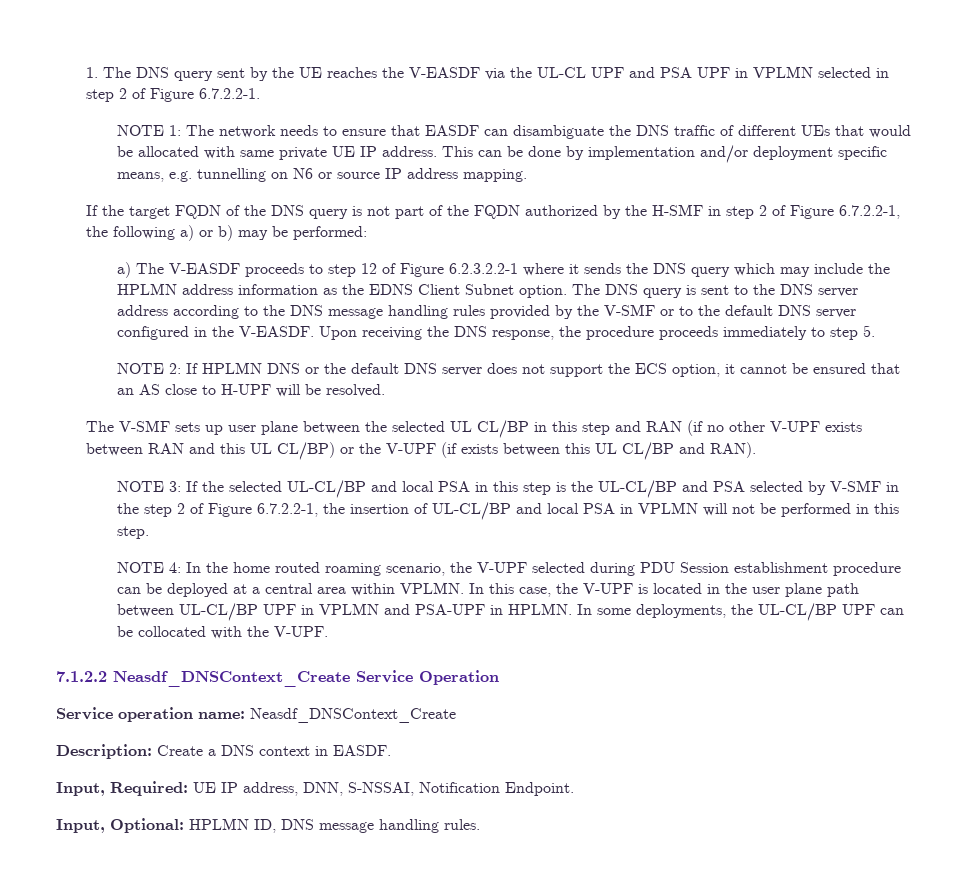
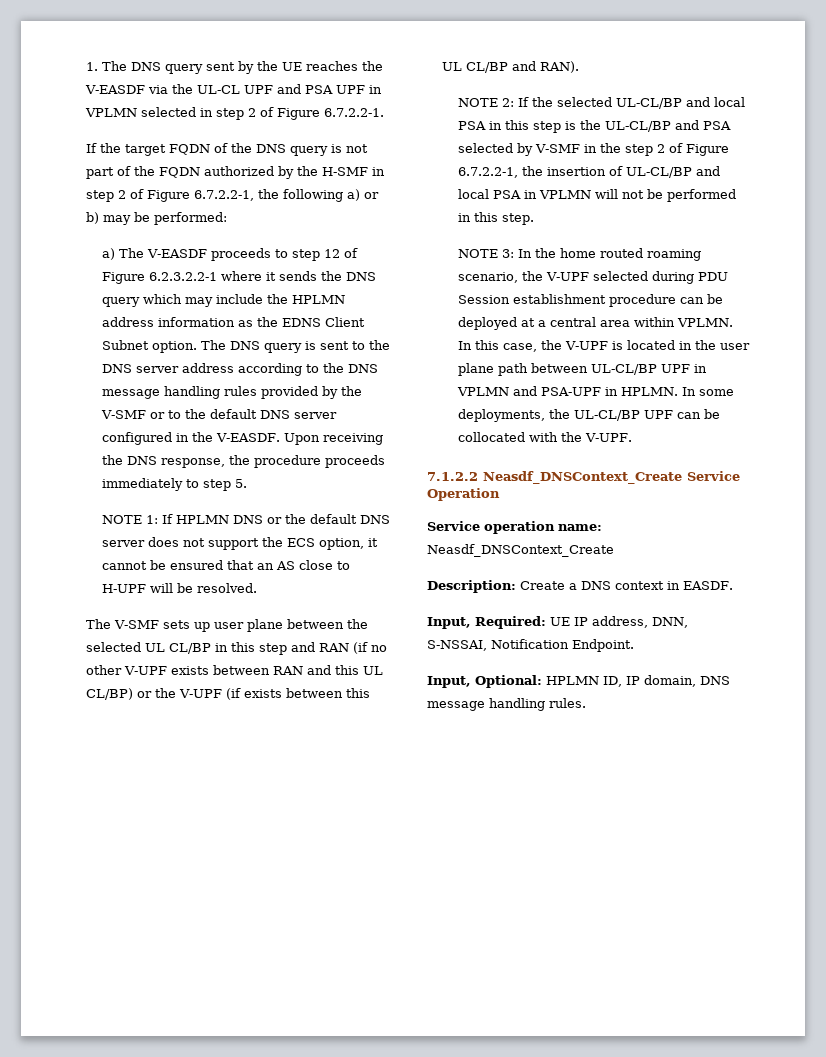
- NOTE 1: The network needs to ensure that EASDF can disambiguate the DNS traffic of different UEs that would be allocated with same private UE IP address. This can be done by implementation and/or deployment specific means, e.g. tunnelling on N6 or source IP address mapping.
- NOTE 2: If HPLMN DNS or the default DNS server does not support the ECS option, it cannot be ensured that an AS close to H-UPF will be resolved.
+ NOTE 1: If HPLMN DNS or the default DNS server does not support the ECS option, it cannot be ensured that an AS close to H-UPF will be resolved.
- NOTE 3: If the selected UL-CL/BP and local PSA in this step is the UL-CL/BP and PSA selected by V-SMF in the step 2 of Figure 6.7.2.2-1, the insertion of UL-CL/BP and local PSA in VPLMN will not be performed in this step.
+ NOTE 2: If the selected UL-CL/BP and local PSA in this step is the UL-CL/BP and PSA selected by V-SMF in the step 2 of Figure 6.7.2.2-1, the insertion of UL-CL/BP and local PSA in VPLMN will not be performed in this step.
- NOTE 4: In the home routed roaming scenario, the V-UPF selected during PDU Session establishment procedure can be deployed at a central area within VPLMN.
+ NOTE 3: In the home routed roaming scenario, the V-UPF selected during PDU Session establishment procedure can be deployed at a central area within VPLMN.
- Input, Optional: HPLMN ID, DNS message handling rules.
+ Input, Optional: HPLMN ID, IP domain, DNS message handling rules.

